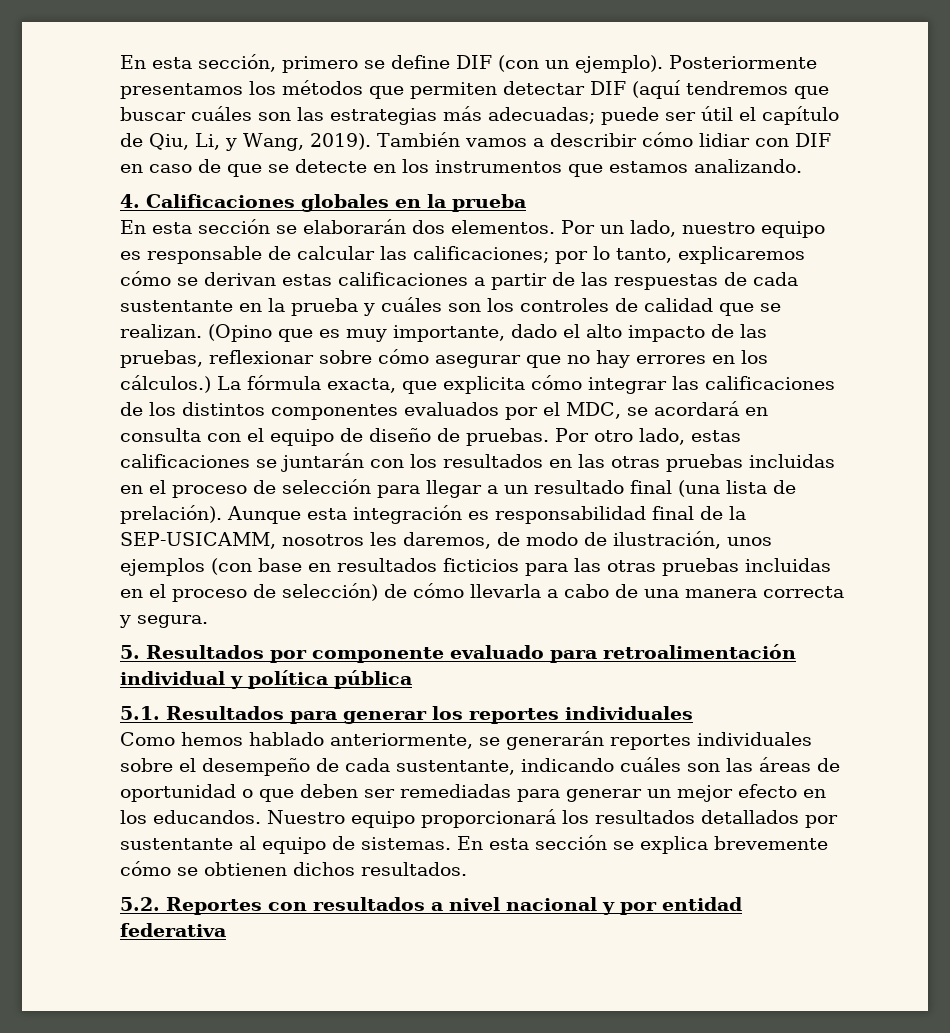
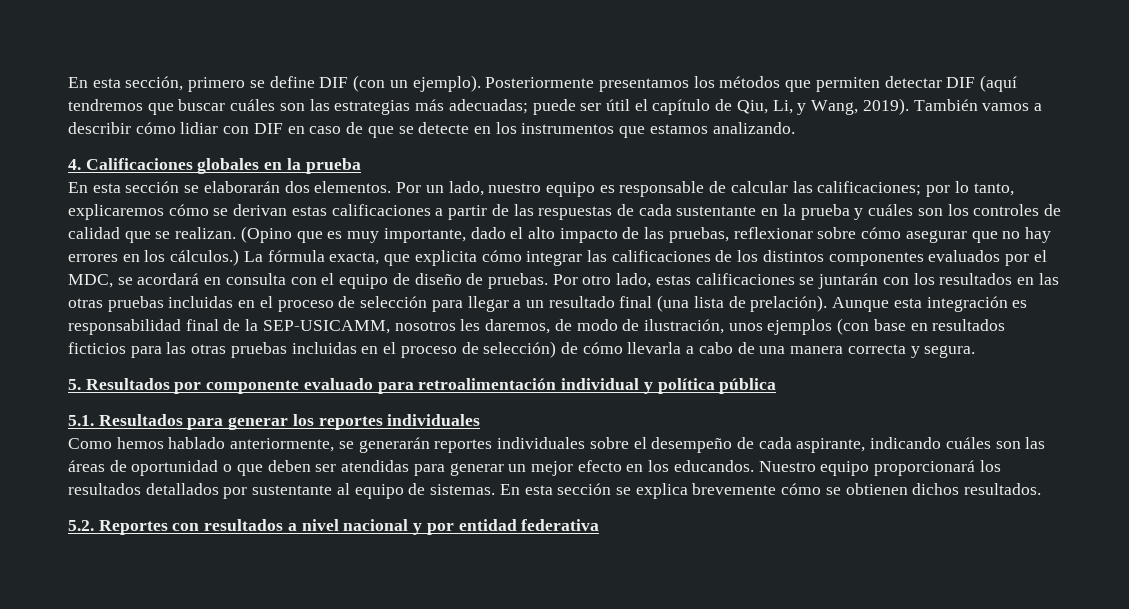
- Como hemos hablado anteriormente, se generarán reportes individuales sobre el desempeño de cada sustentante, indicando cuáles son las áreas de oportunidad o que deben ser remediadas para generar un mejor efecto en los educandos.
+ Como hemos hablado anteriormente, se generarán reportes individuales sobre el desempeño de cada aspirante, indicando cuáles son las áreas de oportunidad o que deben ser atendidas para generar un mejor efecto en los educandos.

